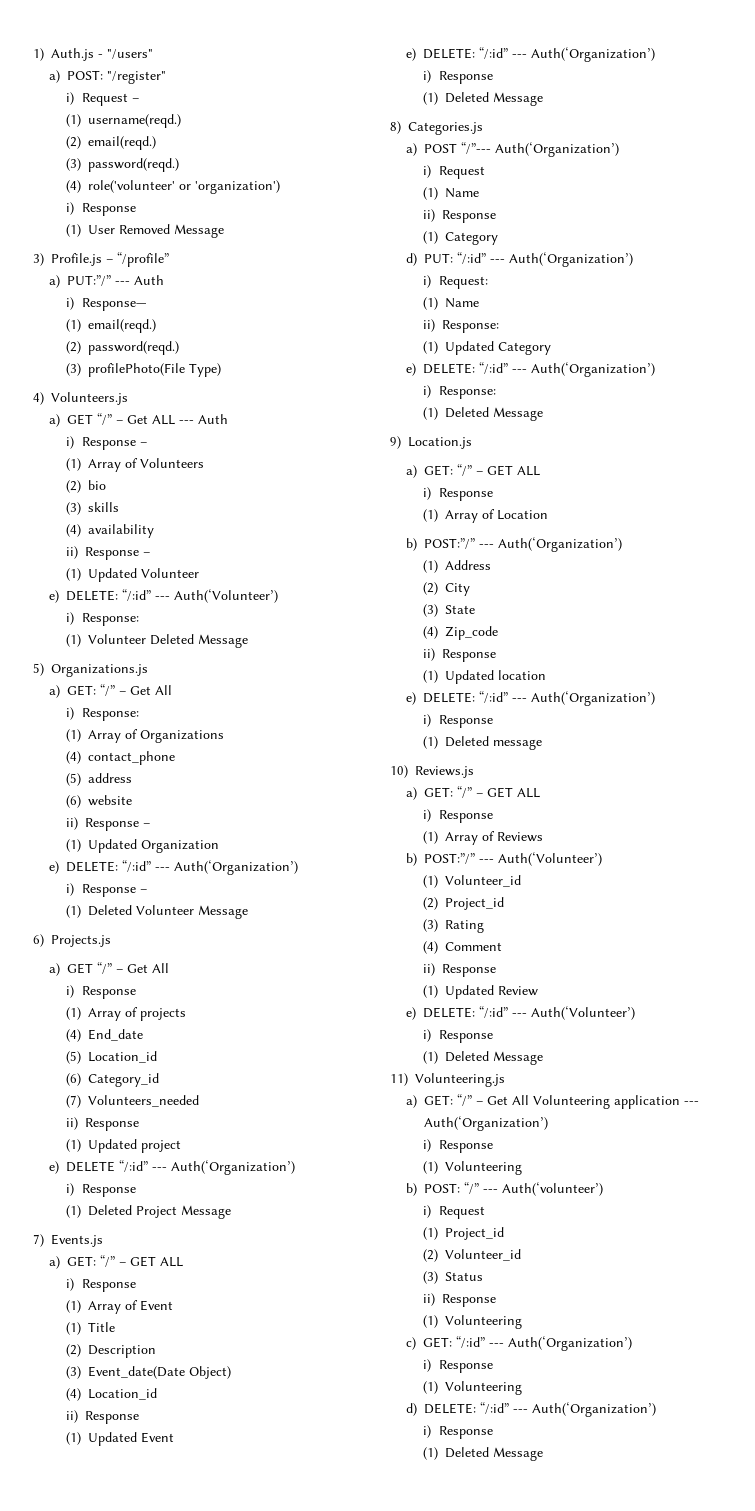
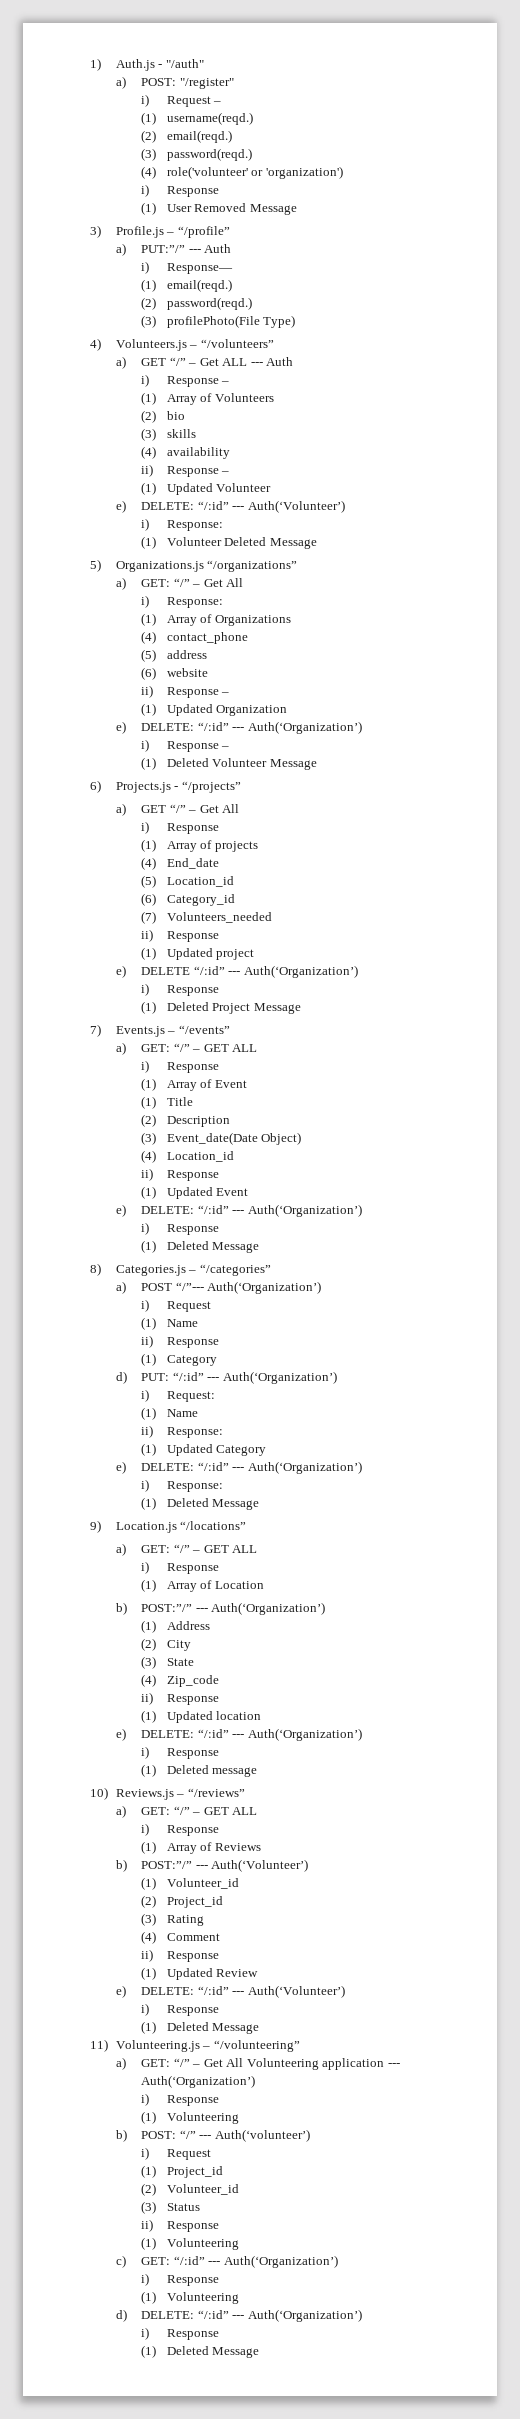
- 1) Auth.js - "/users"
+ 1) Auth.js - "/auth"
- 4) Volunteers.js
+ 4) Volunteers.js – “/volunteers”
- 5) Organizations.js
+ 5) Organizations.js “/organizations”
- 6) Projects.js
+ 6) Projects.js - “/projects”
- 7) Events.js
+ 7) Events.js – “/events”
- 8) Categories.js
+ 8) Categories.js – “/categories”
- 9) Location.js
+ 9) Location.js “/locations”
- 10) Reviews.js
+ 10) Reviews.js – “/reviews”
- 11) Volunteering.js
+ 11) Volunteering.js – “/volunteering”

